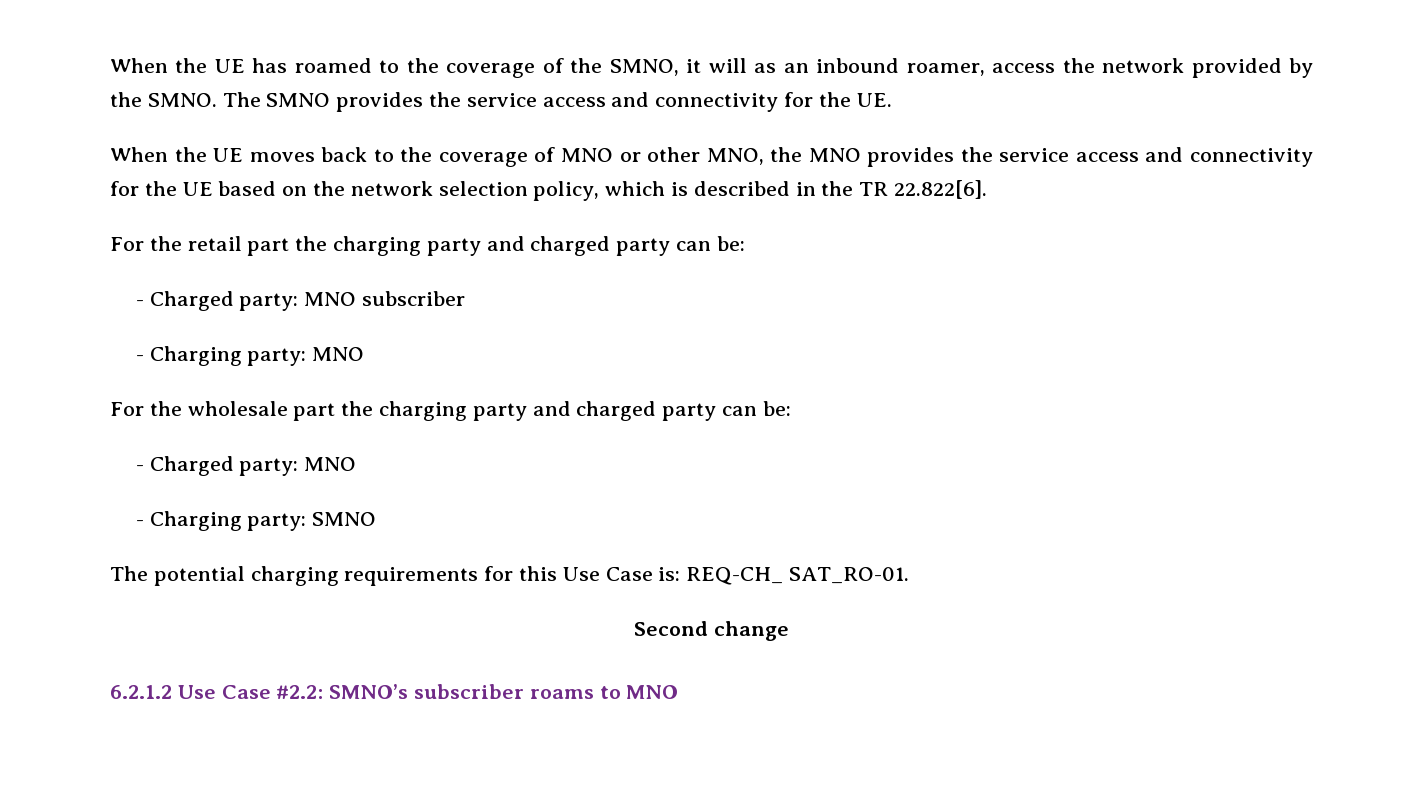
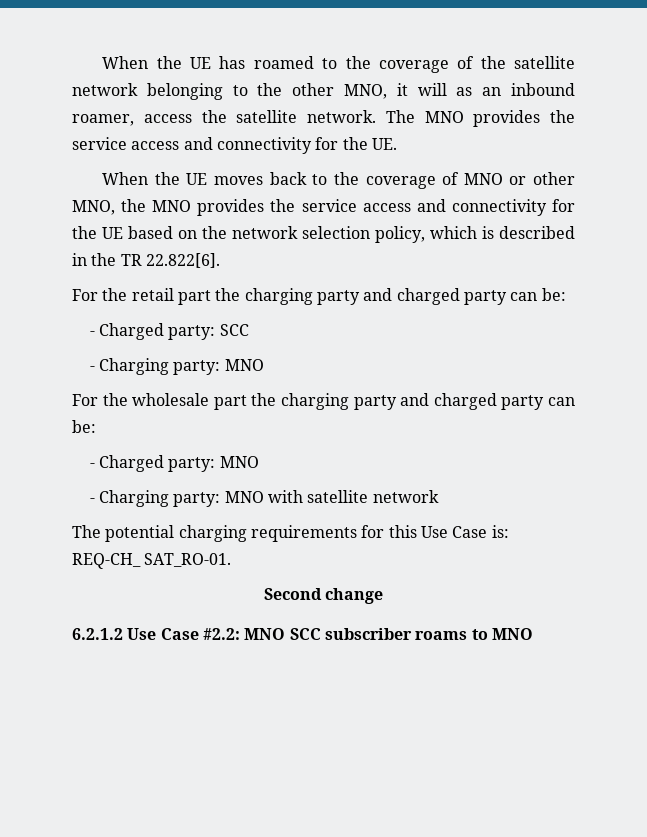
- When the UE has roamed to the coverage of the SMNO, it will as an inbound roamer, access the network provided by the SMNO. The SMNO provides the service access and connectivity for the UE.
+ When the UE has roamed to the coverage of the satellite network belonging to the other MNO, it will as an inbound roamer, access the satellite network. The MNO provides the service access and connectivity for the UE.
- - Charged party: MNO subscriber
+ - Charged party: SCC
- - Charging party: SMNO
+ - Charging party: MNO with satellite network
- 6.2.1.2 Use Case #2.2: SMNO’s subscriber roams to MNO
+ 6.2.1.2 Use Case #2.2: MNO SCC subscriber roams to MNO

